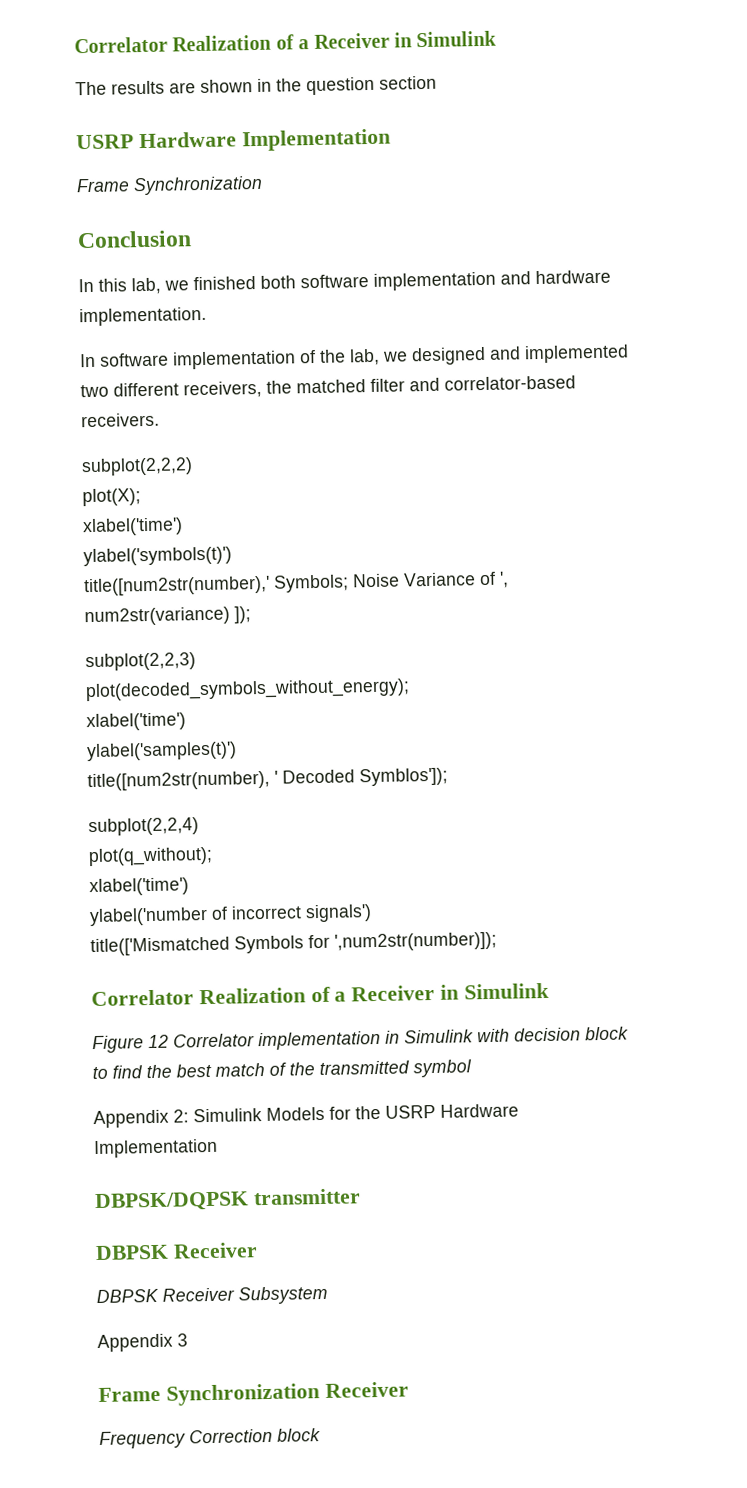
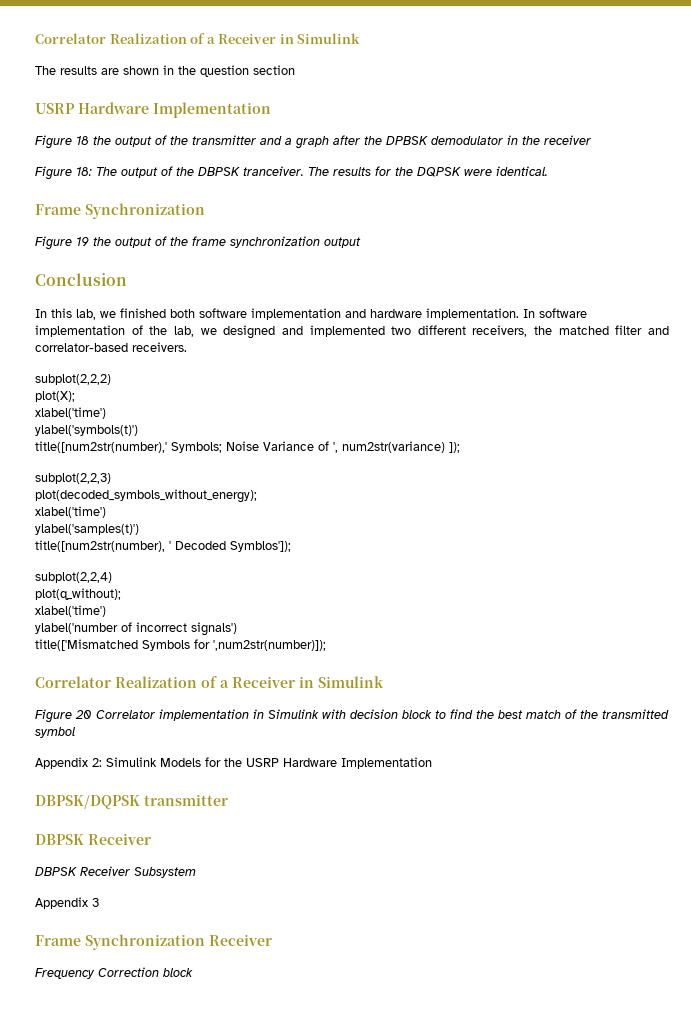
  The results are shown in the question section
  USRP Hardware Implementation
+ Figure 18 the output of the transmitter and a graph after the DPBSK demodulator in the receiver
+ Figure 18: The output of the DBPSK tranceiver. The results for the DQPSK were identical.
  Frame Synchronization
+ Figure 19 the output of the frame synchronization output
- In this lab, we finished both software implementation and hardware implementation.
- In software implementation of the lab, we designed and implemented two different receivers, the matched filter and correlator-based receivers.
+ In this lab, we finished both software implementation and hardware implementation. In software implementation of the lab, we designed and implemented two different receivers, the matched filter and correlator-based receivers.
- Figure 12 Correlator implementation in Simulink with decision block to find the best match of the transmitted symbol
+ Figure 20 Correlator implementation in Simulink with decision block to find the best match of the transmitted symbol

